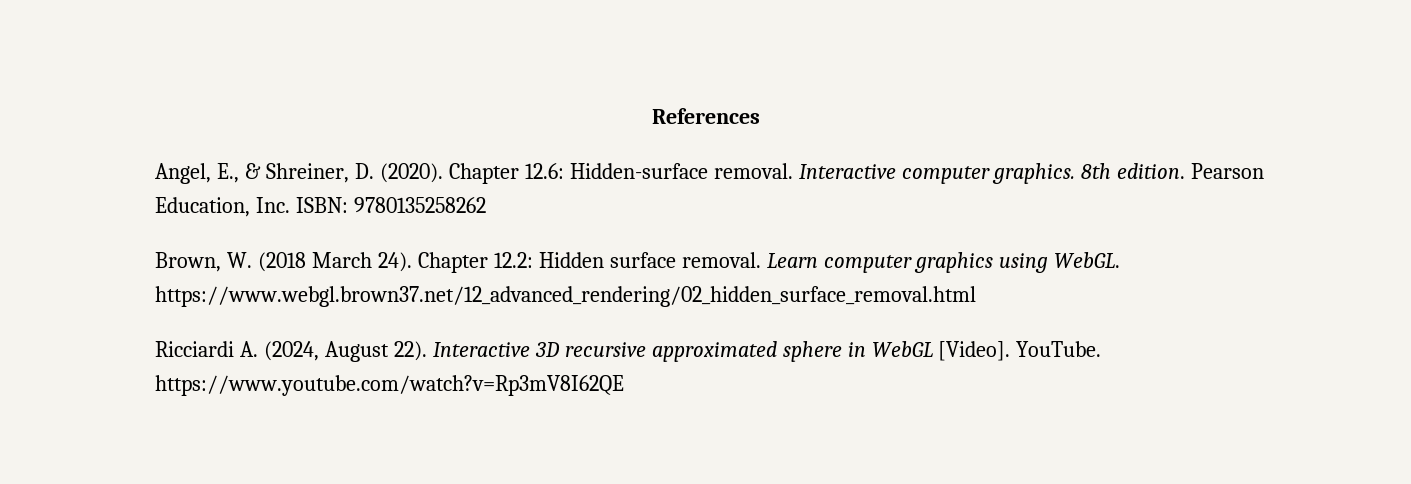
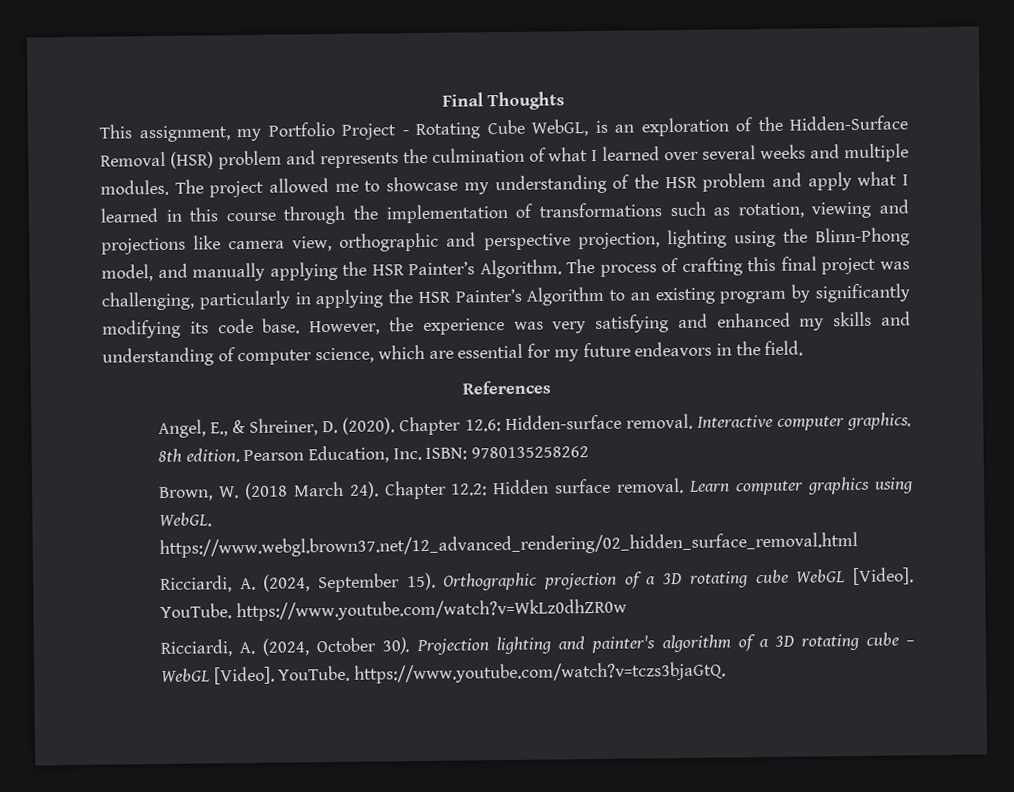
+ Final Thoughts
+ This assignment, my Portfolio Project - Rotating Cube WebGL, is an exploration of the Hidden-Surface Removal (HSR) problem and represents the culmination of what I learned over several weeks and multiple modules. The project allowed me to showcase my understanding of the HSR problem and apply what I learned in this course through the implementation of transformations such as rotation, viewing and projections like camera view, orthographic and perspective projection, lighting using the Blinn-Phong model, and manually applying the HSR Painter’s Algorithm. The process of crafting this final project was challenging, particularly in applying the HSR Painter’s Algorithm to an existing program by significantly modifying its code base. However, the experience was very satisfying and enhanced my skills and understanding of computer science, which are essential for my future endeavors in the field.
- Ricciardi A. (2024, August 22). Interactive 3D recursive approximated sphere in WebGL [Video]. YouTube. https://www.youtube.com/watch?v=Rp3mV8I62QE
+ Ricciardi, A. (2024, September 15). Orthographic projection of a 3D rotating cube WebGL [Video]. YouTube. https://www.youtube.com/watch?v=WkLz0dhZR0w
+ Ricciardi, A. (2024, October 30). Projection lighting and painter's algorithm of a 3D rotating cube – WebGL [Video]. YouTube. https://www.youtube.com/watch?v=tczs3bjaGtQ.

